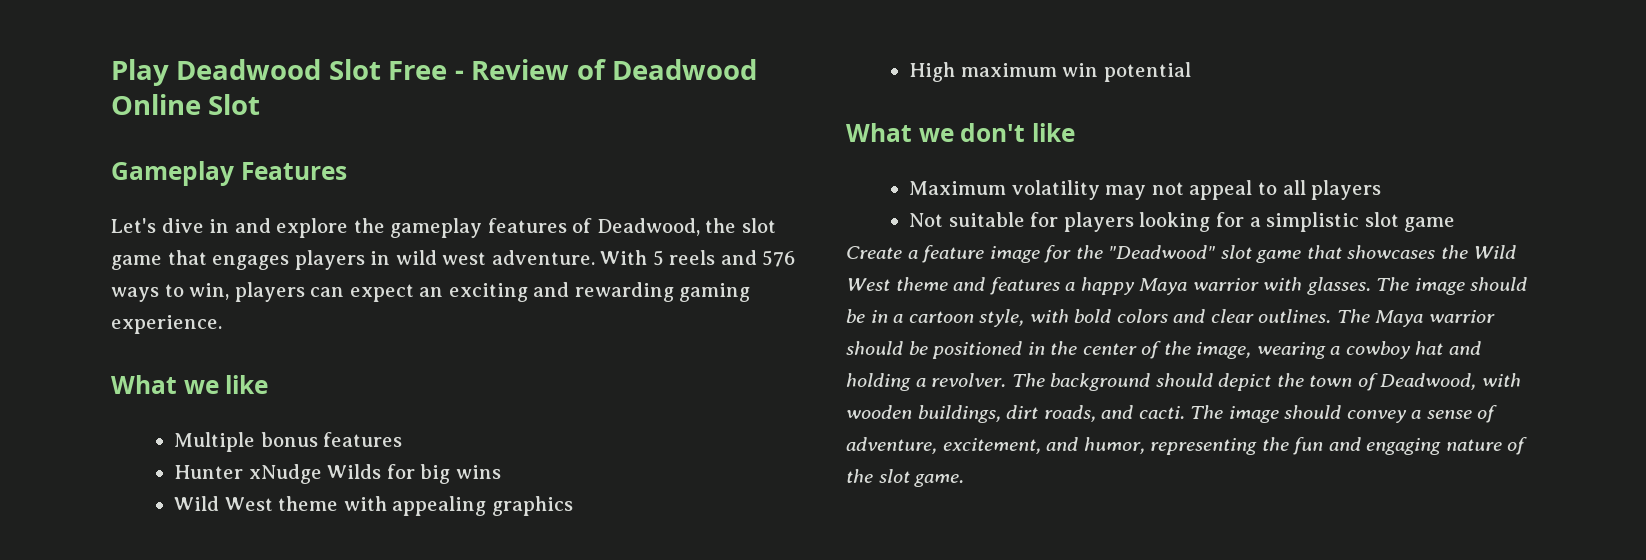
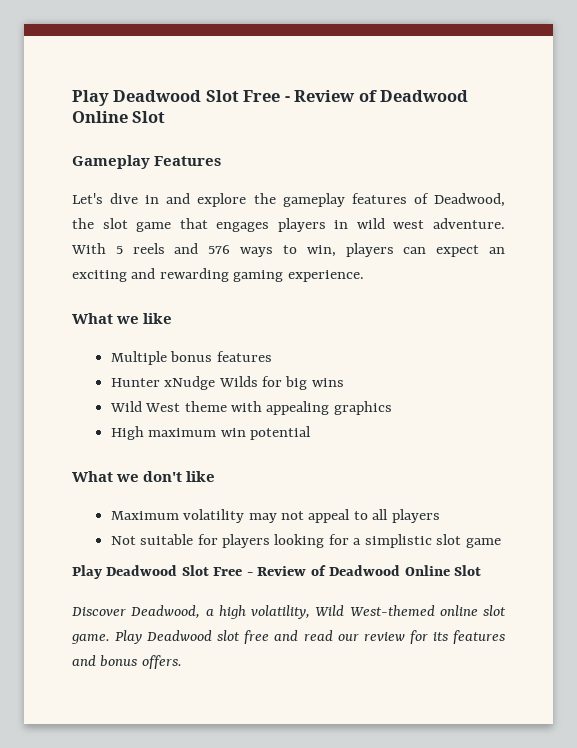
  Not suitable for players looking for a simplistic slot game
- Create a feature image for the "Deadwood" slot game that showcases the Wild West theme and features a happy Maya warrior with glasses. The image should be in a cartoon style, with bold colors and clear outlines. The Maya warrior should be positioned in the center of the image, wearing a cowboy hat and holding a revolver. The background should depict the town of Deadwood, with wooden buildings, dirt roads, and cacti. The image should convey a sense of adventure, excitement, and humor, representing the fun and engaging nature of the slot game.
+ Play Deadwood Slot Free - Review of Deadwood Online Slot
+ Discover Deadwood, a high volatility, Wild West-themed online slot game. Play Deadwood slot free and read our review for its features and bonus offers.

